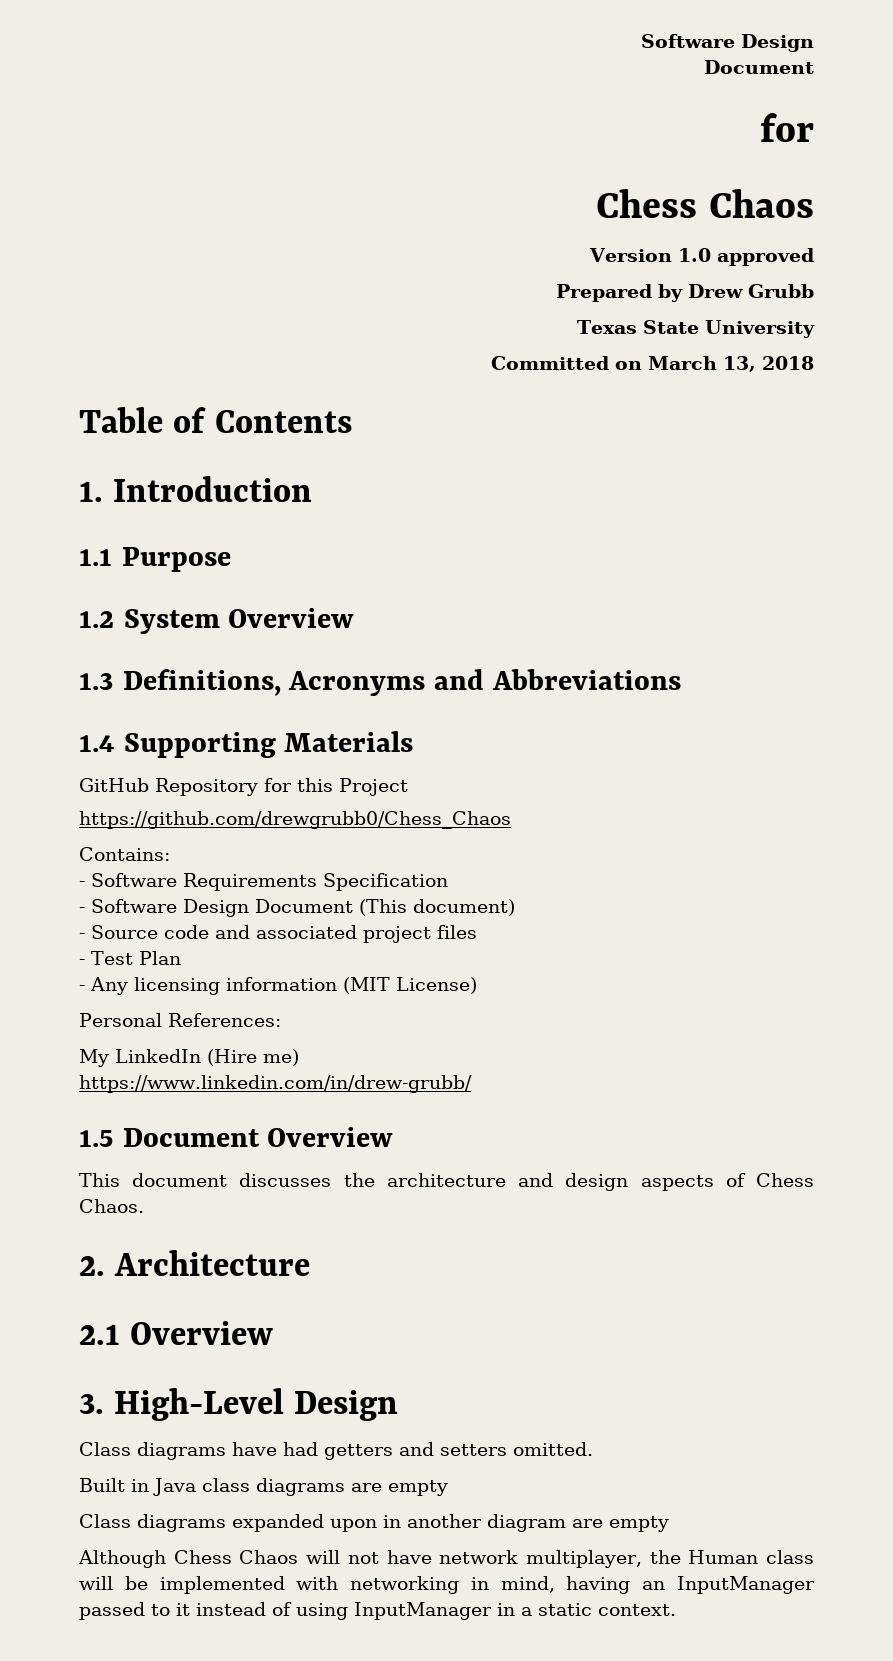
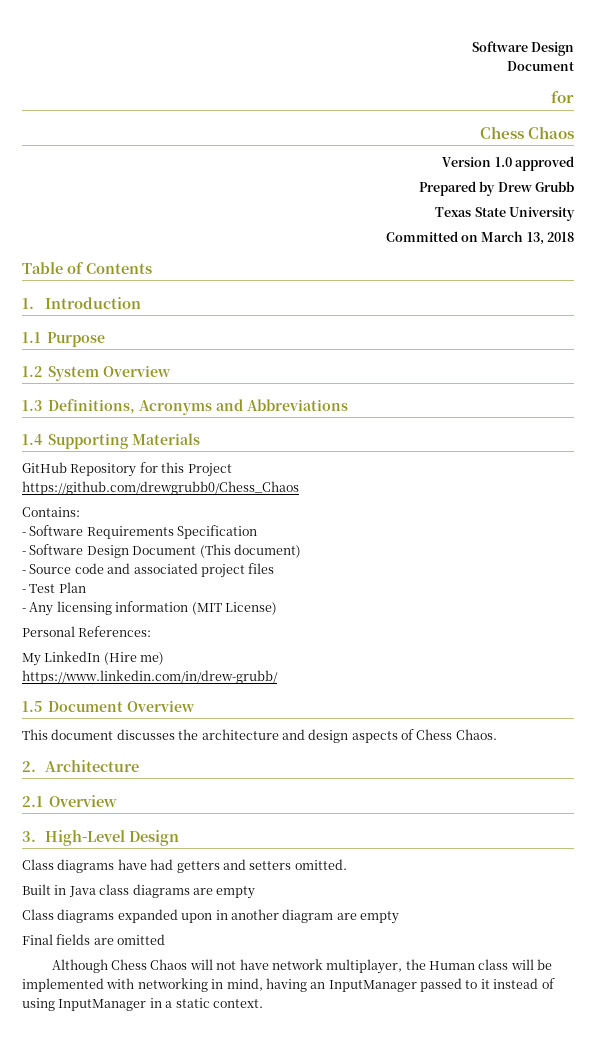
+ Final fields are omitted

